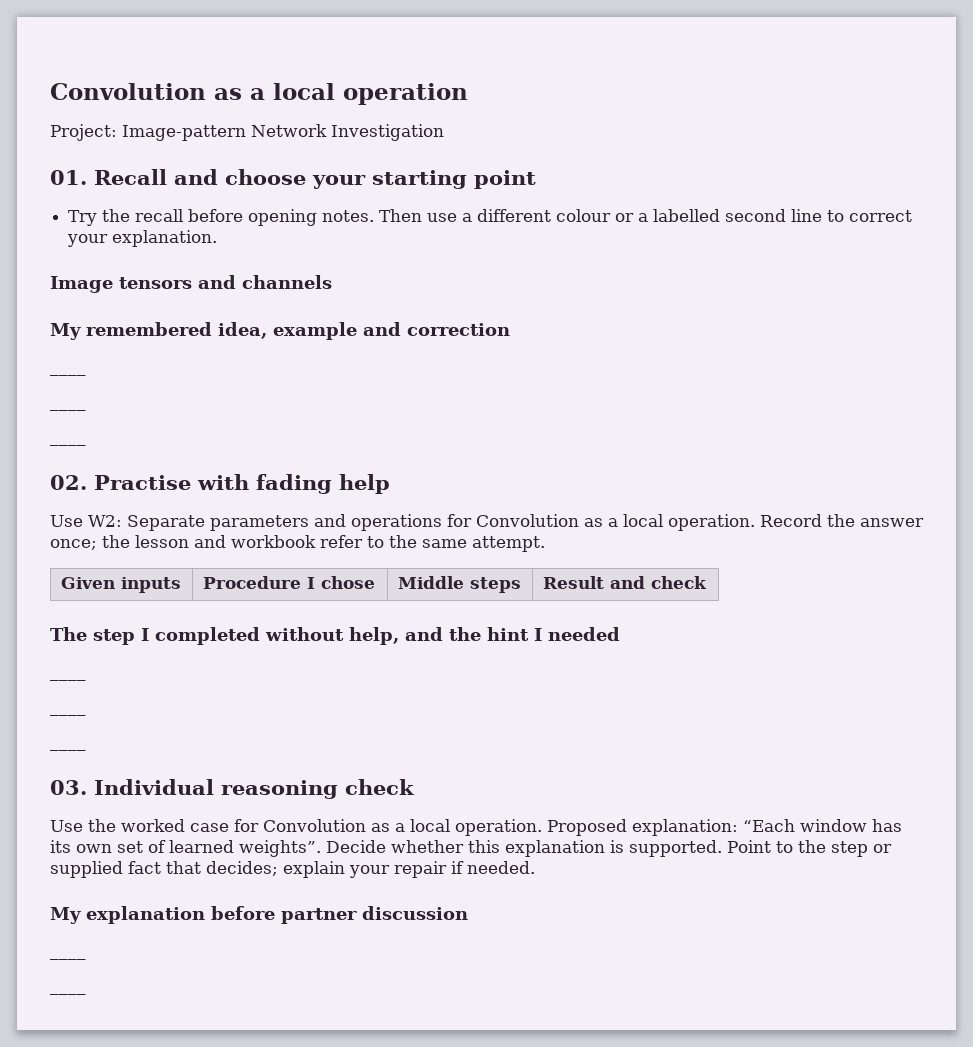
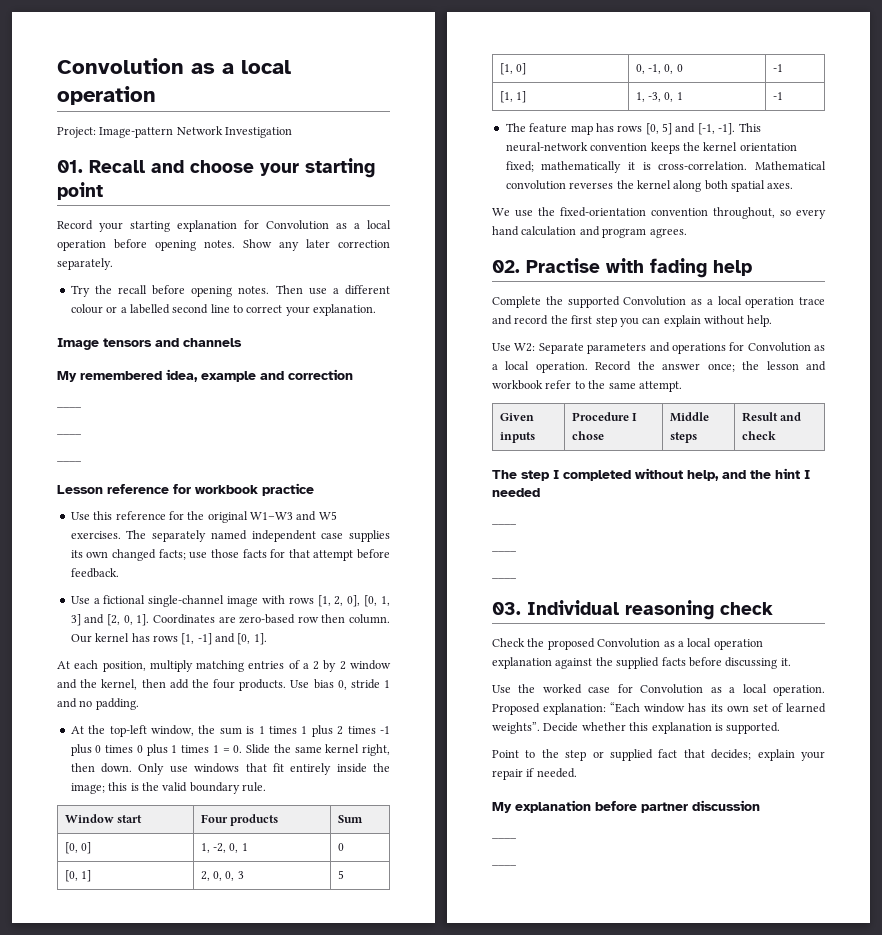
+ Record your starting explanation for Convolution as a local operation before opening notes. Show any later correction separately.
+ Lesson reference for workbook practice
+ Use this reference for the original W1–W3 and W5 exercises. The separately named independent case supplies its own changed facts; use those facts for that attempt before feedback.
+ Use a fictional single-channel image with rows [1, 2, 0], [0, 1, 3] and [2, 0, 1]. Coordinates are zero-based row then column. Our kernel has rows [1, -1] and [0, 1].
+ At each position, multiply matching entries of a 2 by 2 window and the kernel, then add the four products. Use bias 0, stride 1 and no padding.
+ At the top-left window, the sum is 1 times 1 plus 2 times -1 plus 0 times 0 plus 1 times 1 = 0. Slide the same kernel right, then down. Only use windows that fit entirely inside the image; this is the valid boundary rule.
+ Window start | Four products | Sum
+ [0, 0] | 1, -2, 0, 1 | 0
+ [0, 1] | 2, 0, 0, 3 | 5
+ [1, 0] | 0, -1, 0, 0 | -1
+ [1, 1] | 1, -3, 0, 1 | -1
+ The feature map has rows [0, 5] and [-1, -1]. This neural-network convention keeps the kernel orientation fixed; mathematically it is cross-correlation. Mathematical convolution reverses the kernel along both spatial axes.
+ We use the fixed-orientation convention throughout, so every hand calculation and program agrees.
+ Complete the supported Convolution as a local operation trace and record the first step you can explain without help.
+ Check the proposed Convolution as a local operation explanation against the supplied facts before discussing it.
- Decide whether this explanation is supported. Point to the step or supplied fact that decides; explain your repair if needed.
+ Decide whether this explanation is supported.
+ Point to the step or supplied fact that decides; explain your repair if needed.

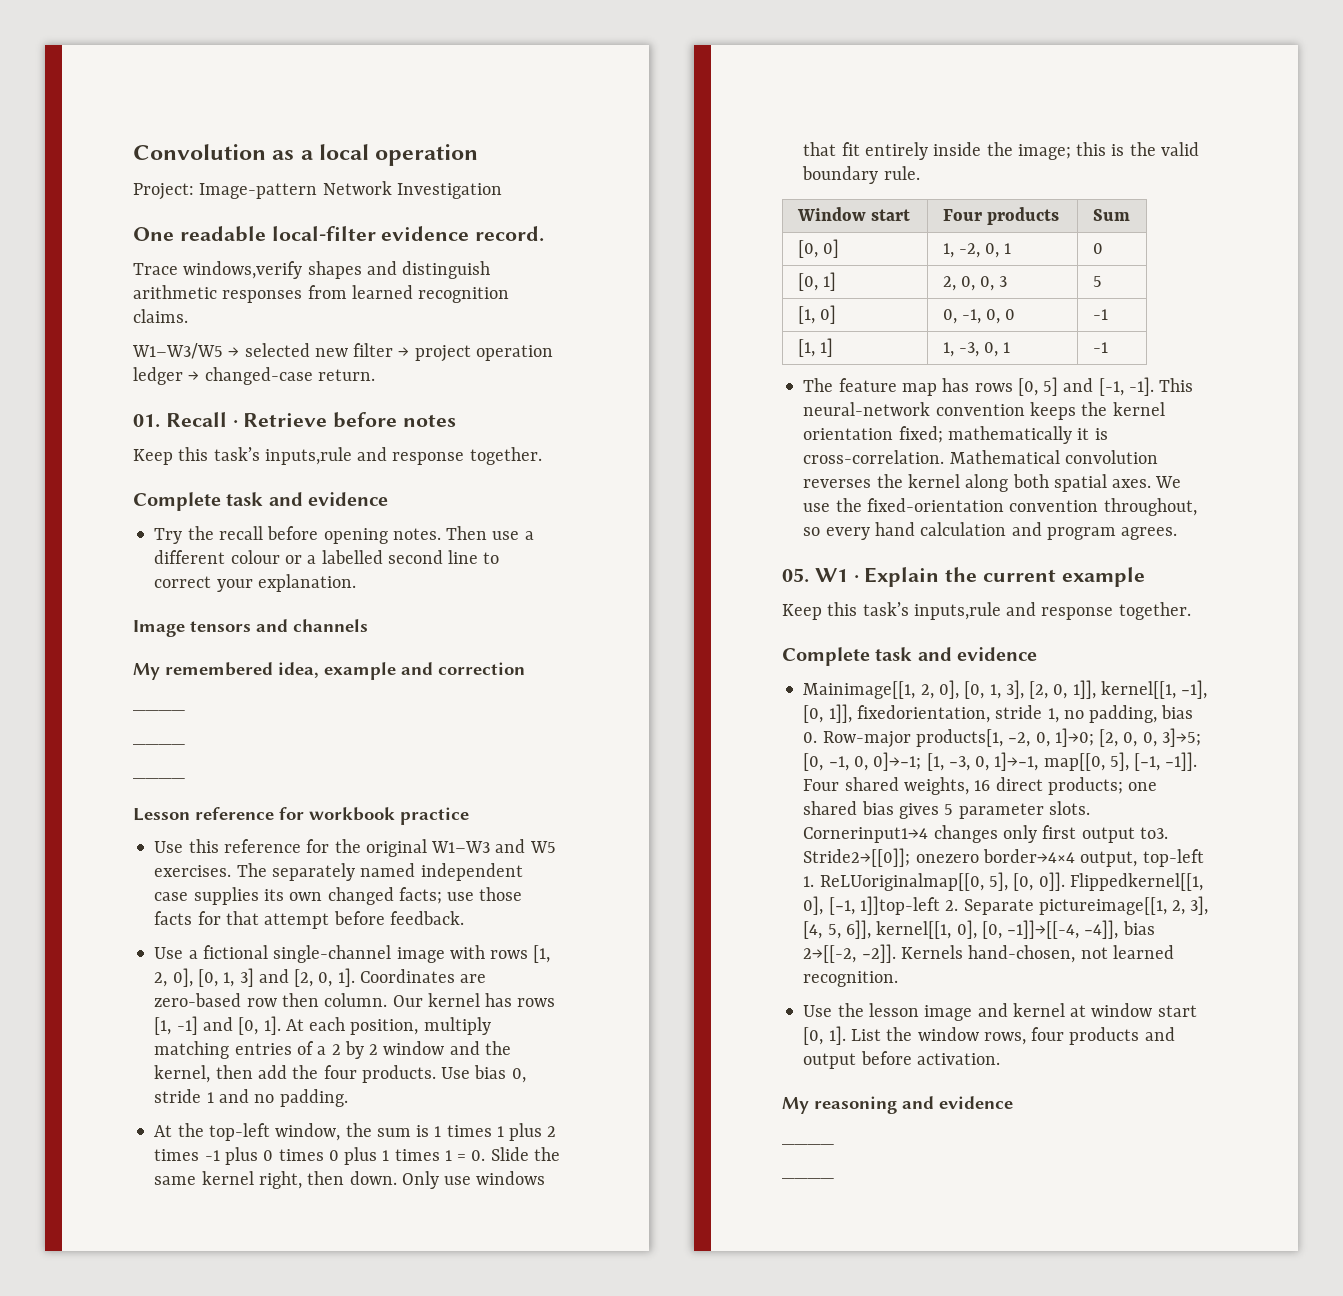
- 01. Recall and choose your starting point
- Record your starting explanation for Convolution as a local operation before opening notes. Show any later correction separately.
+ One readable local-filter evidence record.
+ Trace windows,verify shapes and distinguish arithmetic responses from learned recognition claims.
+ W1–W3/W5 → selected new filter → project operation ledger → changed-case return.
+ 01. Recall · Retrieve before notes
+ Keep this task’s inputs,rule and response together.
+ Complete task and evidence
- Our kernel has rows [1, -1] and [0, 1].
- At each position, multiply matching entries of a 2 by 2 window and the kernel, then add the four products.
+ Our kernel has rows [1, -1] and [0, 1]. At each position, multiply matching entries of a 2 by 2 window and the kernel, then add the four products.
- Mathematical convolution reverses the kernel along both spatial axes.
- We use the fixed-orientation convention throughout, so every hand calculation and program agrees.
+ Mathematical convolution reverses the kernel along both spatial axes. We use the fixed-orientation convention throughout, so every hand calculation and program agrees.
- 02. Practise with fading help
- Complete the supported Convolution as a local operation trace and record the first step you can explain without help.
- Use W2: Separate parameters and operations for Convolution as a local operation. Record the answer once; the lesson and workbook refer to the same attempt.
- Given inputs | Procedure I chose | Middle steps | Result and check
- The step I completed without help, and the hint I needed
- ____
- ____
- ____
- 03. Individual reasoning check
- Check the proposed Convolution as a local operation explanation against the supplied facts before discussing it.
- Use the worked case for Convolution as a local operation. Proposed explanation: “Each window has its own set of learned weights”. Decide whether this explanation is supported.
- Point to the step or supplied fact that decides; explain your repair if needed.
- My explanation before partner discussion
+ 05. W1 · Explain the current example
+ Keep this task’s inputs,rule and response together.
+ Complete task and evidence
+ Mainimage[[1, 2, 0], [0, 1, 3], [2, 0, 1]], kernel[[1, −1], [0, 1]], fixedorientation, stride 1, no padding, bias 0. Row-major products[1, −2, 0, 1]→0; [2, 0, 0, 3]→5; [0, −1, 0, 0]→−1; [1, −3, 0, 1]→−1, map[[0, 5], [−1, −1]]. Four shared weights, 16 direct products; one shared bias gives 5 parameter slots. Cornerinput1→4 changes only first output to3. Stride2→[[0]]; onezero border→4×4 output, top-left 1. ReLUoriginalmap[[0, 5], [0, 0]]. Flippedkernel[[1, 0], [−1, 1]]top-left 2. Separate pictureimage[[1, 2, 3], [4, 5, 6]], kernel[[1, 0], [0, −1]]→[[-4, −4]], bias 2→[[-2, −2]]. Kernels hand-chosen, not learned recognition.
+ Use the lesson image and kernel at window start [0, 1]. List the window rows, four products and output before activation.
+ My reasoning and evidence

